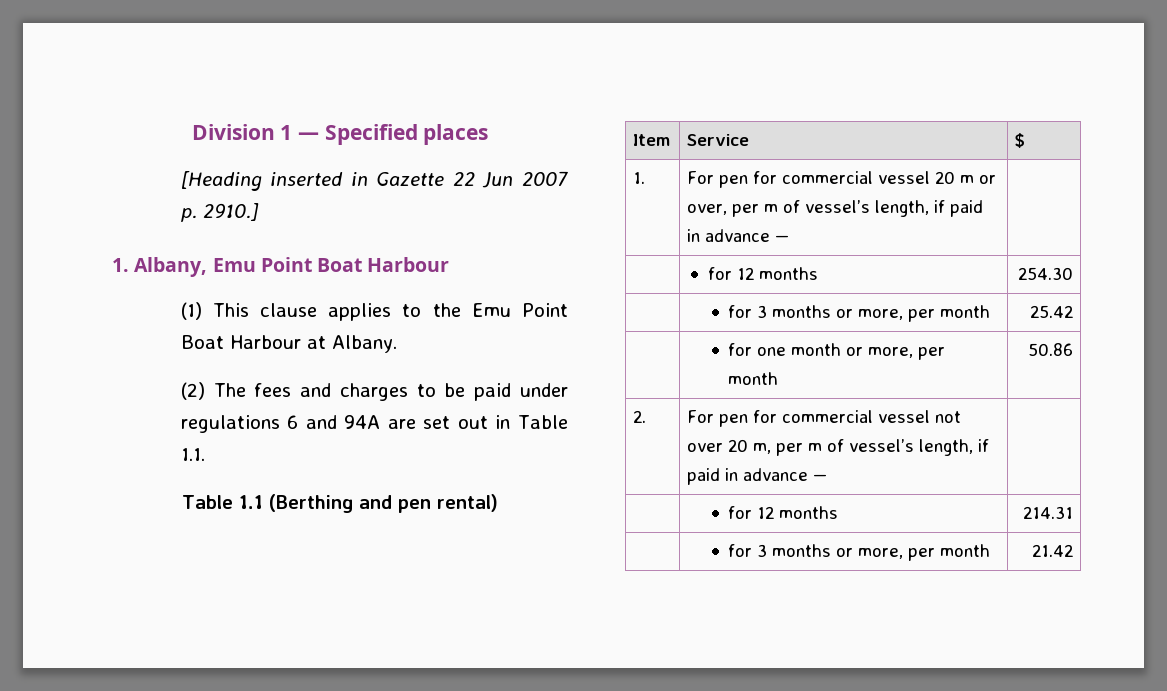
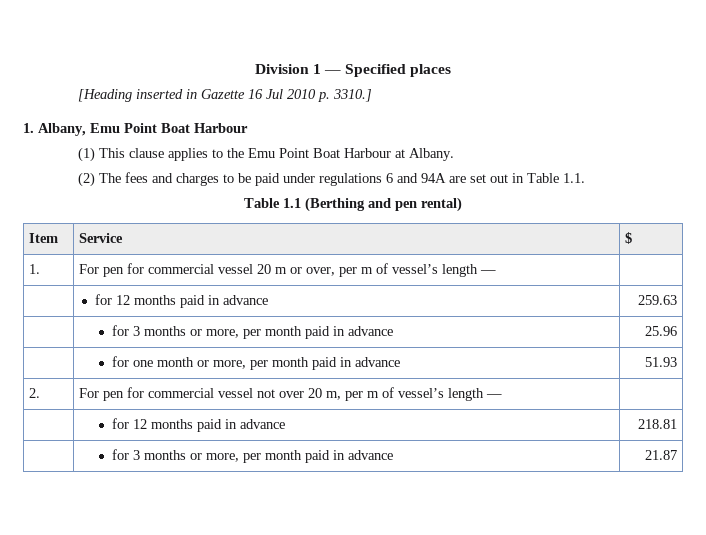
- [Heading inserted in Gazette 22 Jun 2007 p. 2910.]
+ [Heading inserted in Gazette 16 Jul 2010 p. 3310.]
- 1. | For pen for commercial vessel 20 m or over, per m of vessel’s length, if paid in advance — |
- | for 12 months | 254.30
- | for 3 months or more, per month | 25.42
+ 1. | For pen for commercial vessel 20 m or over, per m of vessel’s length — |
+ | for 12 months paid in advance | 259.63
+ | for 3 months or more, per month paid in advance | 25.96
- | for one month or more, per month | 50.86
+ | for one month or more, per month paid in advance | 51.93
- 2. | For pen for commercial vessel not over 20 m, per m of vessel’s length, if paid in advance — |
- | for 12 months | 214.31
- | for 3 months or more, per month | 21.42
+ 2. | For pen for commercial vessel not over 20 m, per m of vessel’s length — |
+ | for 12 months paid in advance | 218.81
+ | for 3 months or more, per month paid in advance | 21.87

